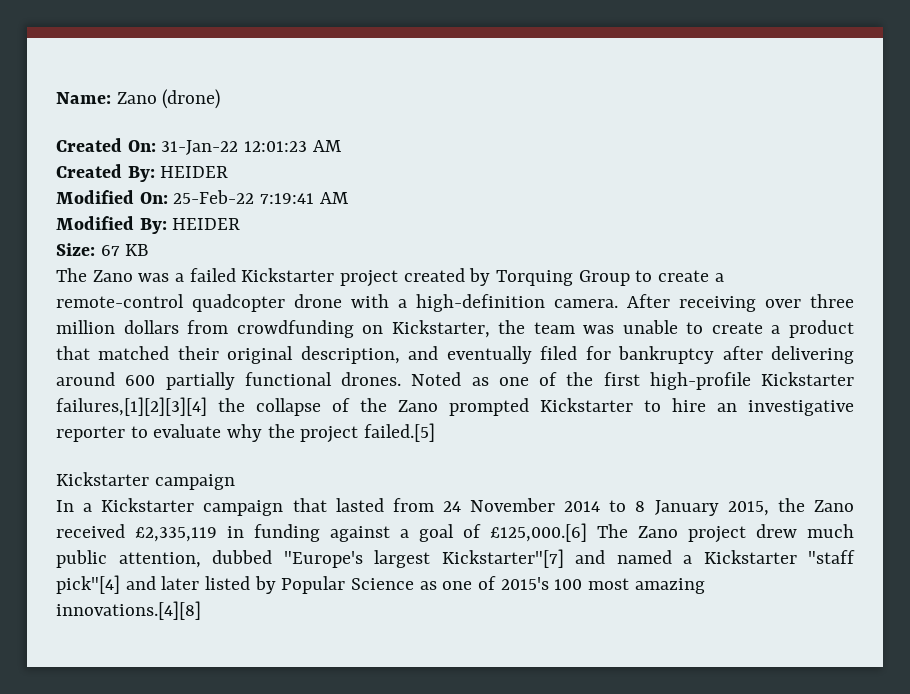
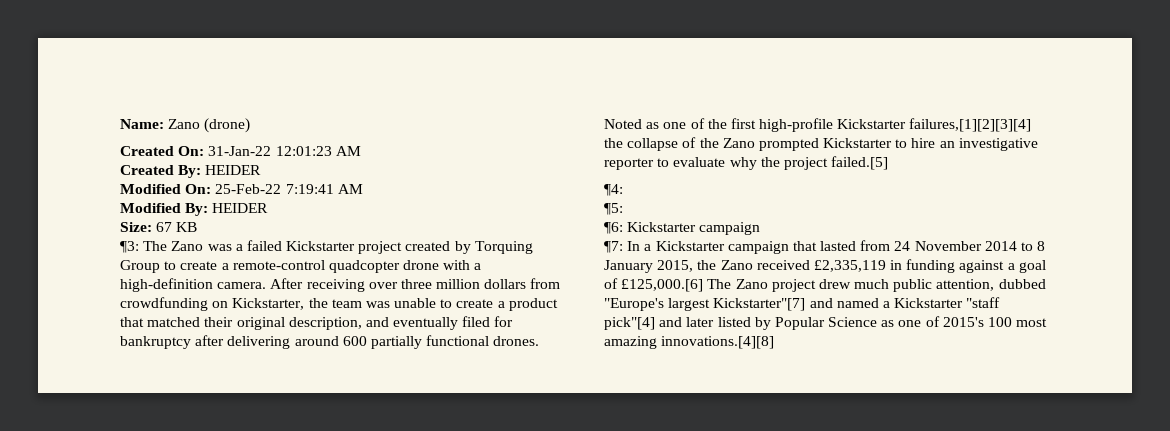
- The Zano was a failed Kickstarter project created by Torquing Group to create a remote-control quadcopter drone with a high-definition camera.
+ ¶3: The Zano was a failed Kickstarter project created by Torquing Group to create a remote-control quadcopter drone with a high-definition camera.
  Noted as one of the first high-profile Kickstarter failures,[1][2][3][4] the collapse of the Zano prompted Kickstarter to hire an investigative reporter to evaluate why the project failed.[5]
- Kickstarter campaign
+ ¶4:
+ ¶5:
+ ¶6: Kickstarter campaign
- In a Kickstarter campaign that lasted from 24 November 2014 to 8 January 2015, the Zano received £2,335,119 in funding against a goal of £125,000.[6] The Zano project drew much public attention, dubbed "Europe's largest Kickstarter"[7] and named a Kickstarter "staff pick"[4] and later listed by Popular Science as one of 2015's 100 most amazing innovations.[4][8]
+ ¶7: In a Kickstarter campaign that lasted from 24 November 2014 to 8 January 2015, the Zano received £2,335,119 in funding against a goal of £125,000.[6] The Zano project drew much public attention, dubbed "Europe's largest Kickstarter"[7] and named a Kickstarter "staff pick"[4] and later listed by Popular Science as one of 2015's 100 most amazing innovations.[4][8]

